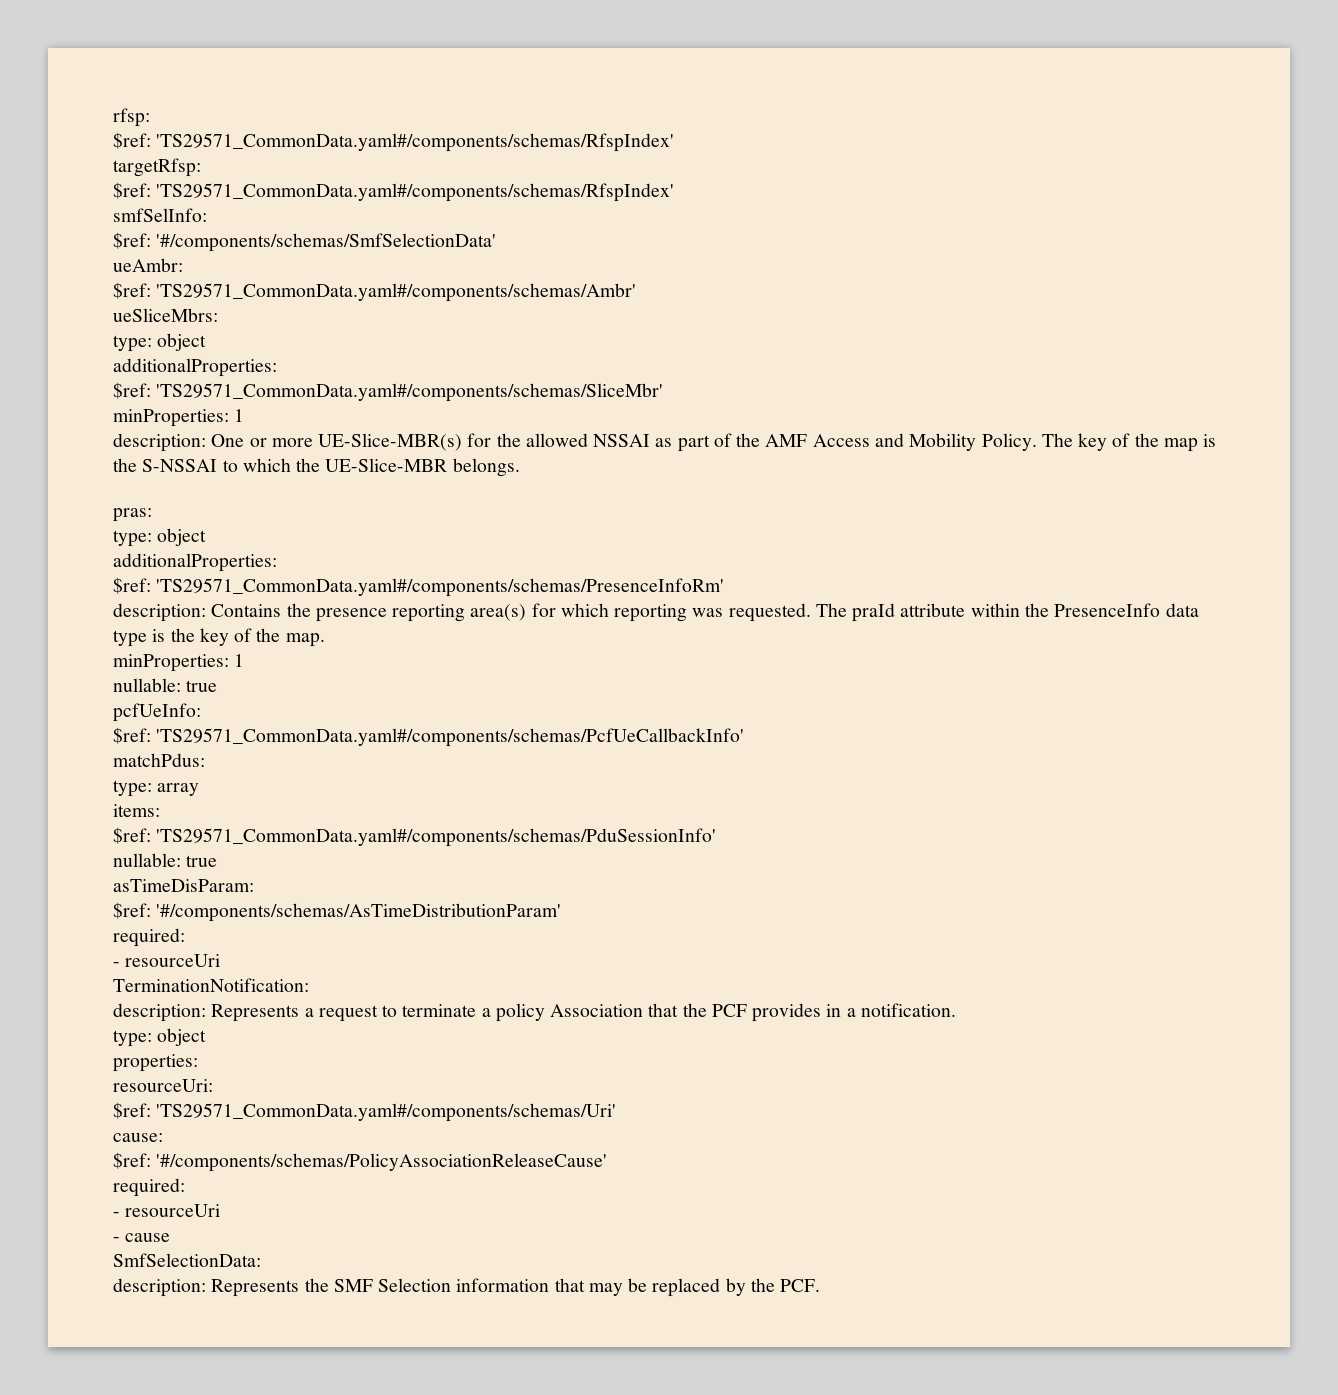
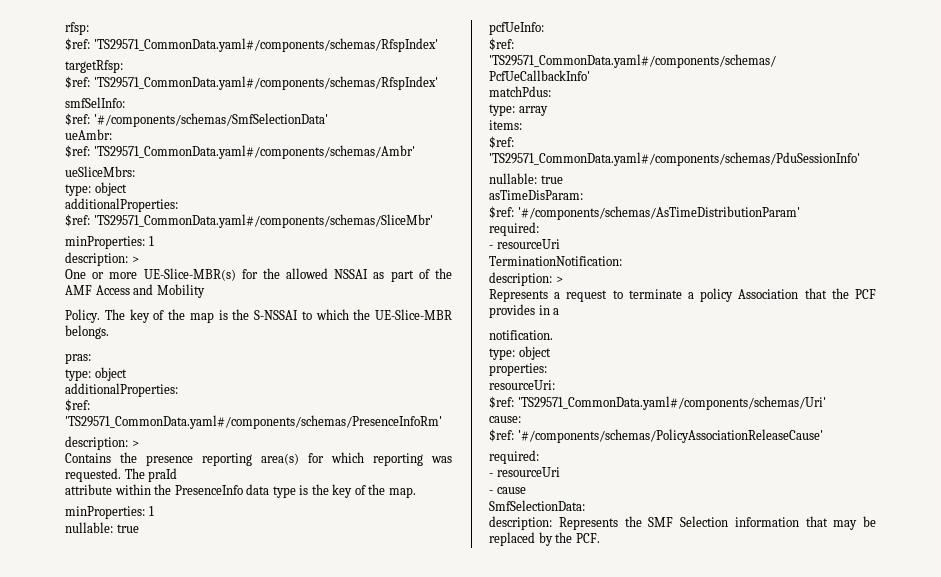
  $ref: 'TS29571_CommonData.yaml#/components/schemas/SliceMbr'
  minProperties: 1
- description: One or more UE-Slice-MBR(s) for the allowed NSSAI as part of the AMF Access and Mobility Policy.
+ description: >
+ One or more UE-Slice-MBR(s) for the allowed NSSAI as part of the AMF Access and Mobility
+ Policy.
  $ref: 'TS29571_CommonData.yaml#/components/schemas/PresenceInfoRm'
- description: Contains the presence reporting area(s) for which reporting was requested.
+ description: >
+ Contains the presence reporting area(s) for which reporting was requested.
- The praId attribute within the PresenceInfo data type is the key of the map.
+ The praId
+ attribute within the PresenceInfo data type is the key of the map.
  TerminationNotification:
- description: Represents a request to terminate a policy Association that the PCF provides in a notification.
+ description: >
+ Represents a request to terminate a policy Association that the PCF provides in a
+ notification.

